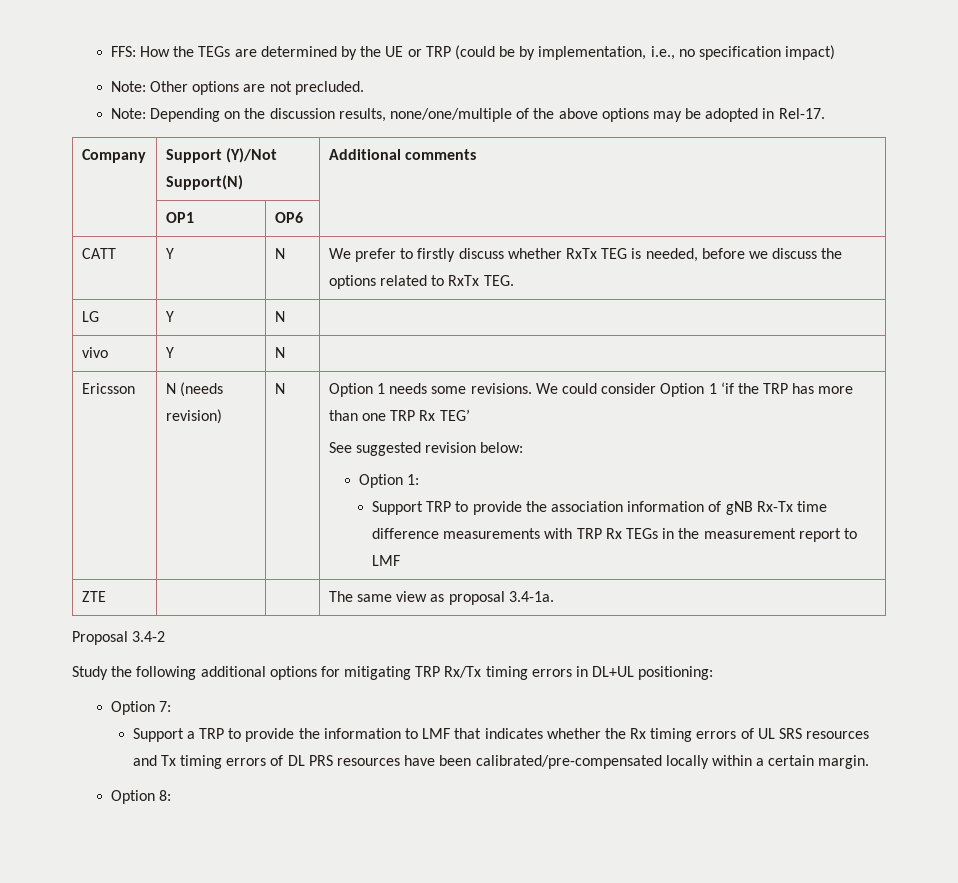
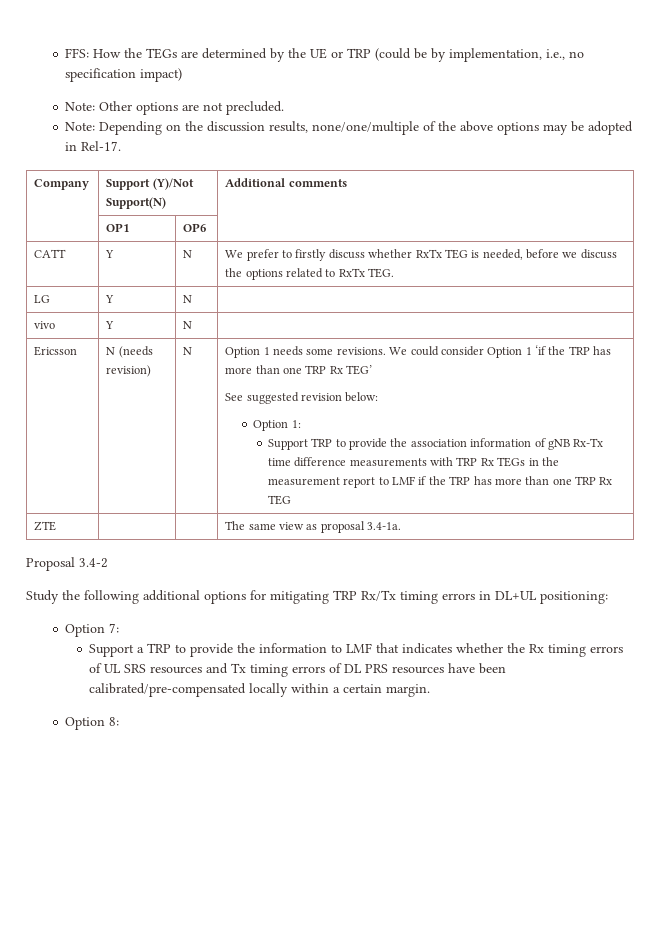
- Support TRP to provide the association information of gNB Rx-Tx time difference measurements with TRP Rx TEGs in the measurement report to LMF
+ Support TRP to provide the association information of gNB Rx-Tx time difference measurements with TRP Rx TEGs in the measurement report to LMF if the TRP has more than one TRP Rx TEG

